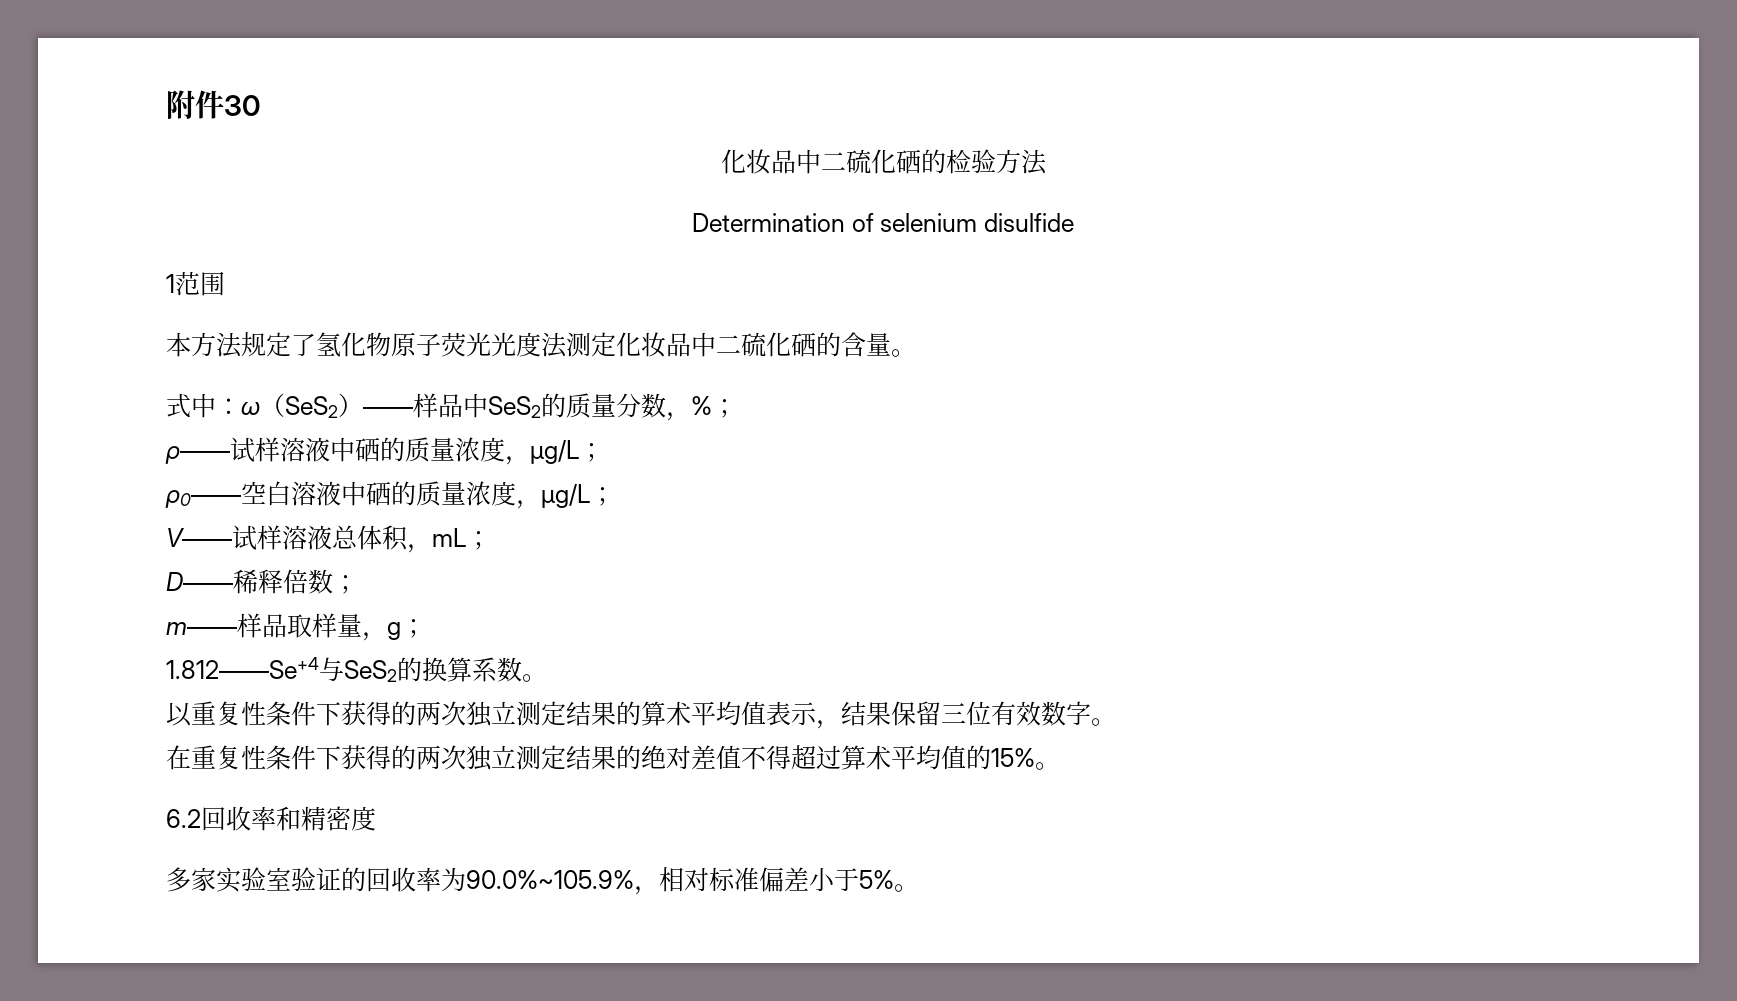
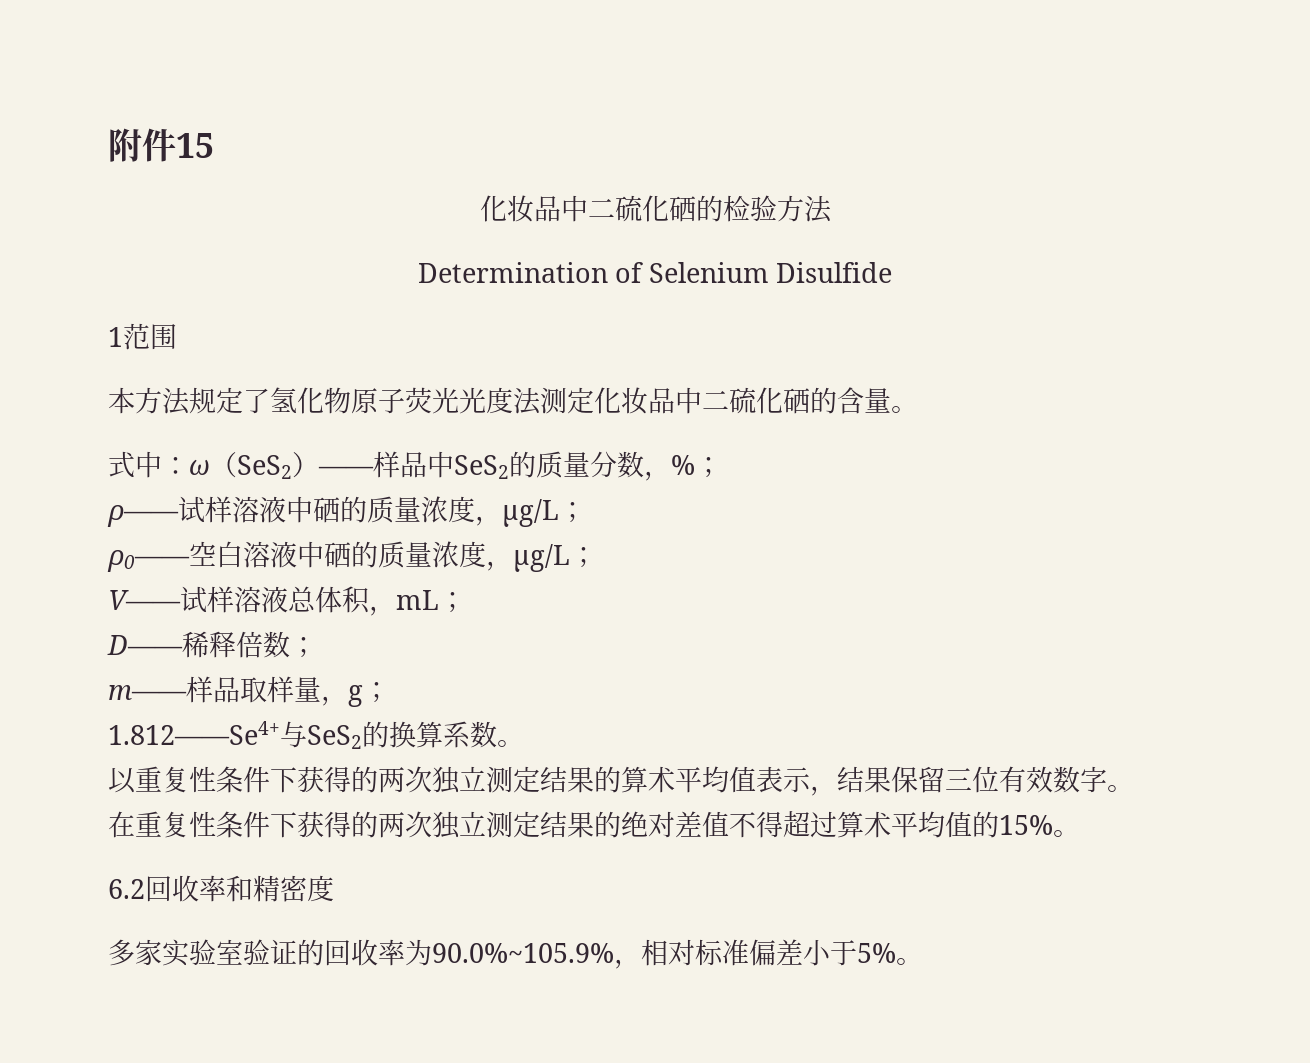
- 附件30
+ 附件15
- Determination of selenium disulfide
+ Determination of Selenium Disulfide
- 1.812——Se+4与SeS2的换算系数。
+ 1.812——Se4+与SeS2的换算系数。

